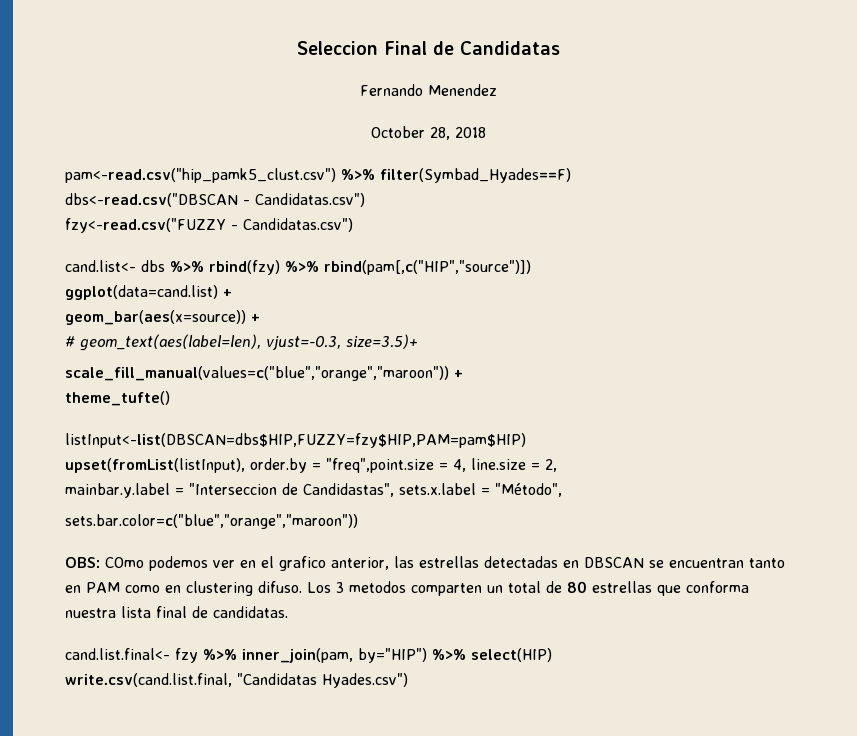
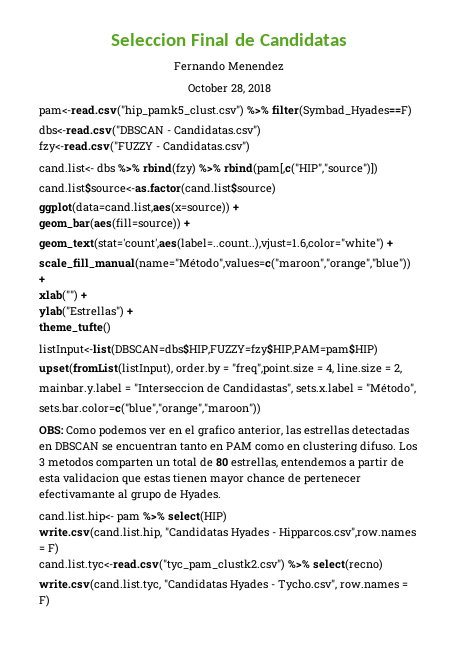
- ggplot(data=cand.list) +
- geom_bar(aes(x=source)) +
- # geom_text(aes(label=len), vjust=-0.3, size=3.5)+
- scale_fill_manual(values=c("blue","orange","maroon")) +
+ cand.list$source<-as.factor(cand.list$source)
+ ggplot(data=cand.list,aes(x=source)) +
+ geom_bar(aes(fill=source)) +
+ geom_text(stat='count',aes(label=..count..),vjust=1.6,color="white") +
+ scale_fill_manual(name="Método",values=c("maroon","orange","blue")) +
+ xlab("") +
+ ylab("Estrellas") +
- OBS: COmo podemos ver en el grafico anterior, las estrellas detectadas en DBSCAN se encuentran tanto en PAM como en clustering difuso.
+ OBS: Como podemos ver en el grafico anterior, las estrellas detectadas en DBSCAN se encuentran tanto en PAM como en clustering difuso.
- Los 3 metodos comparten un total de 80 estrellas que conforma nuestra lista final de candidatas.
- cand.list.final<- fzy %>% inner_join(pam, by="HIP") %>% select(HIP)
- write.csv(cand.list.final, "Candidatas Hyades.csv")
+ Los 3 metodos comparten un total de 80 estrellas, entendemos a partir de esta validacion que estas tienen mayor chance de pertenecer efectivamante al grupo de Hyades.
+ cand.list.hip<- pam %>% select(HIP)
+ write.csv(cand.list.hip, "Candidatas Hyades - Hipparcos.csv",row.names = F)
+ cand.list.tyc<-read.csv("tyc_pam_clustk2.csv") %>% select(recno)
+ write.csv(cand.list.tyc, "Candidatas Hyades - Tycho.csv", row.names = F)

